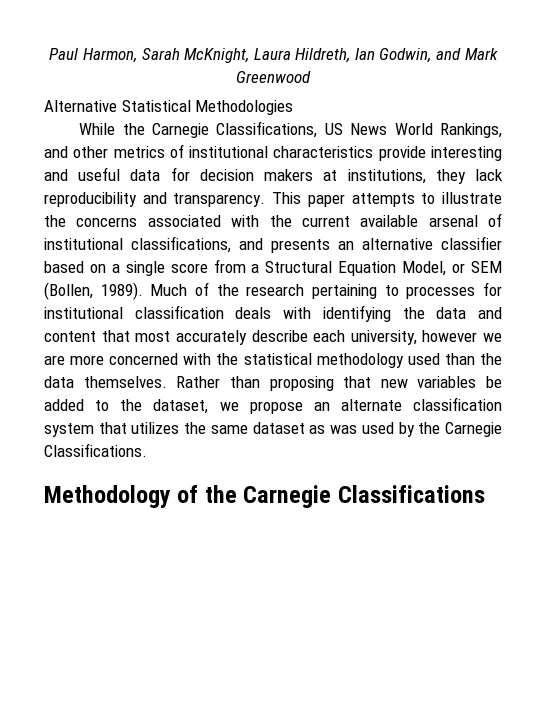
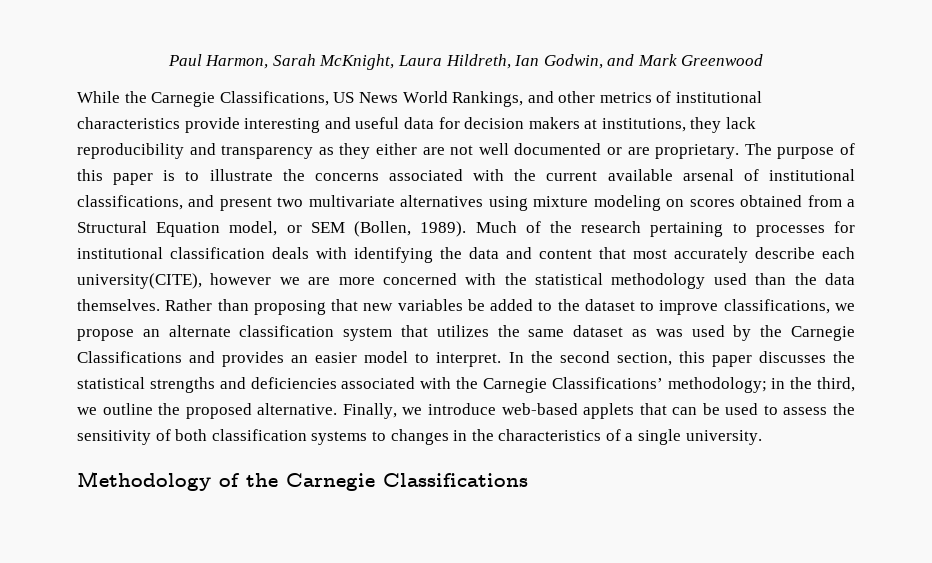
- Alternative Statistical Methodologies
- While the Carnegie Classifications, US News World Rankings, and other metrics of institutional characteristics provide interesting and useful data for decision makers at institutions, they lack reproducibility and transparency. This paper attempts to illustrate the concerns associated with the current available arsenal of institutional classifications, and presents an alternative classifier based on a single score from a Structural Equation Model, or SEM (Bollen, 1989).
+ While the Carnegie Classifications, US News World Rankings, and other metrics of institutional characteristics provide interesting and useful data for decision makers at institutions, they lack reproducibility and transparency as they either are not well documented or are proprietary. The purpose of this paper is to illustrate the concerns associated with the current available arsenal of institutional classifications, and present two multivariate alternatives using mixture modeling on scores obtained from a Structural Equation model, or SEM (Bollen, 1989).
- Much of the research pertaining to processes for institutional classification deals with identifying the data and content that most accurately describe each university, however we are more concerned with the statistical methodology used than the data themselves.
+ Much of the research pertaining to processes for institutional classification deals with identifying the data and content that most accurately describe each university(CITE), however we are more concerned with the statistical methodology used than the data themselves.
- Rather than proposing that new variables be added to the dataset, we propose an alternate classification system that utilizes the same dataset as was used by the Carnegie Classifications.
+ Rather than proposing that new variables be added to the dataset to improve classifications, we propose an alternate classification system that utilizes the same dataset as was used by the Carnegie Classifications and provides an easier model to interpret. In the second section, this paper discusses the statistical strengths and deficiencies associated with the Carnegie Classifications’ methodology; in the third, we outline the proposed alternative. Finally, we introduce web-based applets that can be used to assess the sensitivity of both classification systems to changes in the characteristics of a single university.

